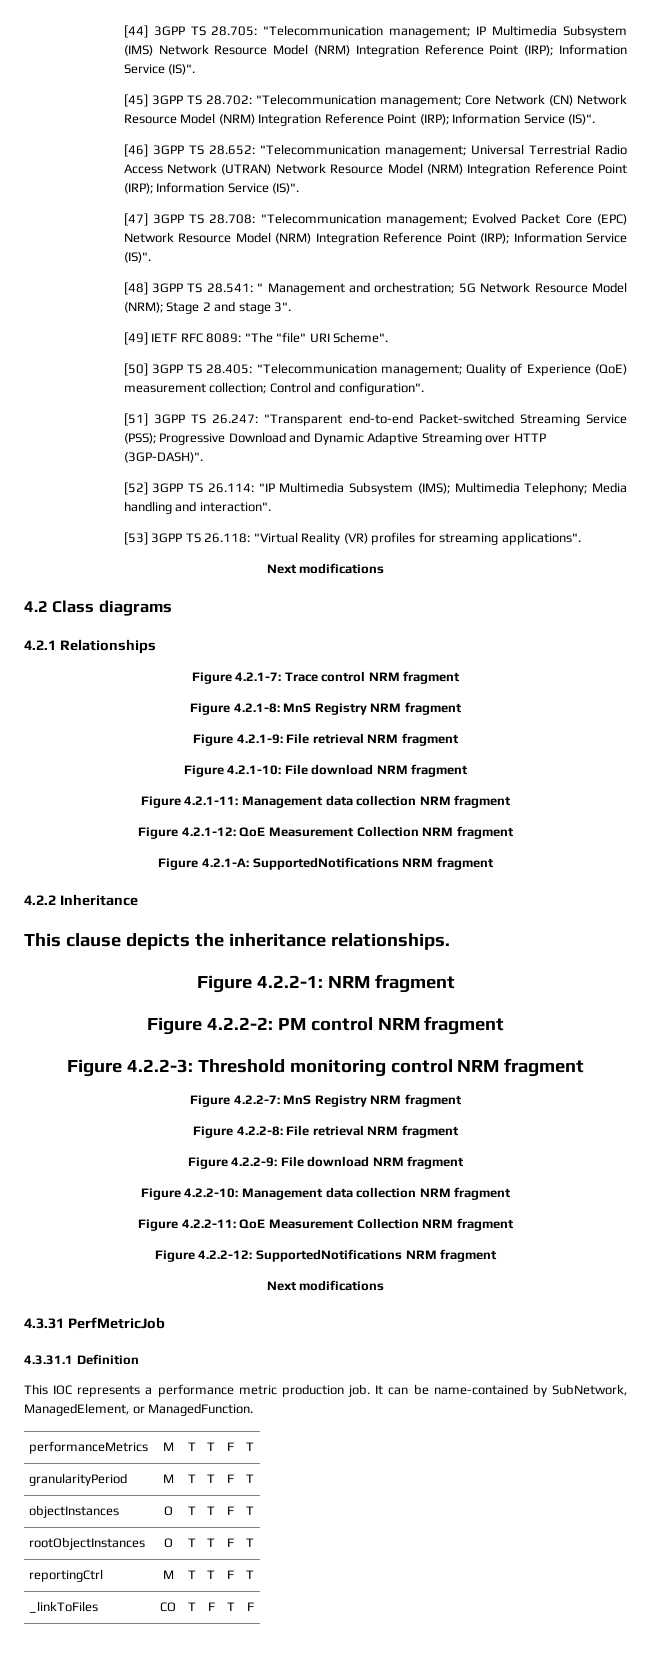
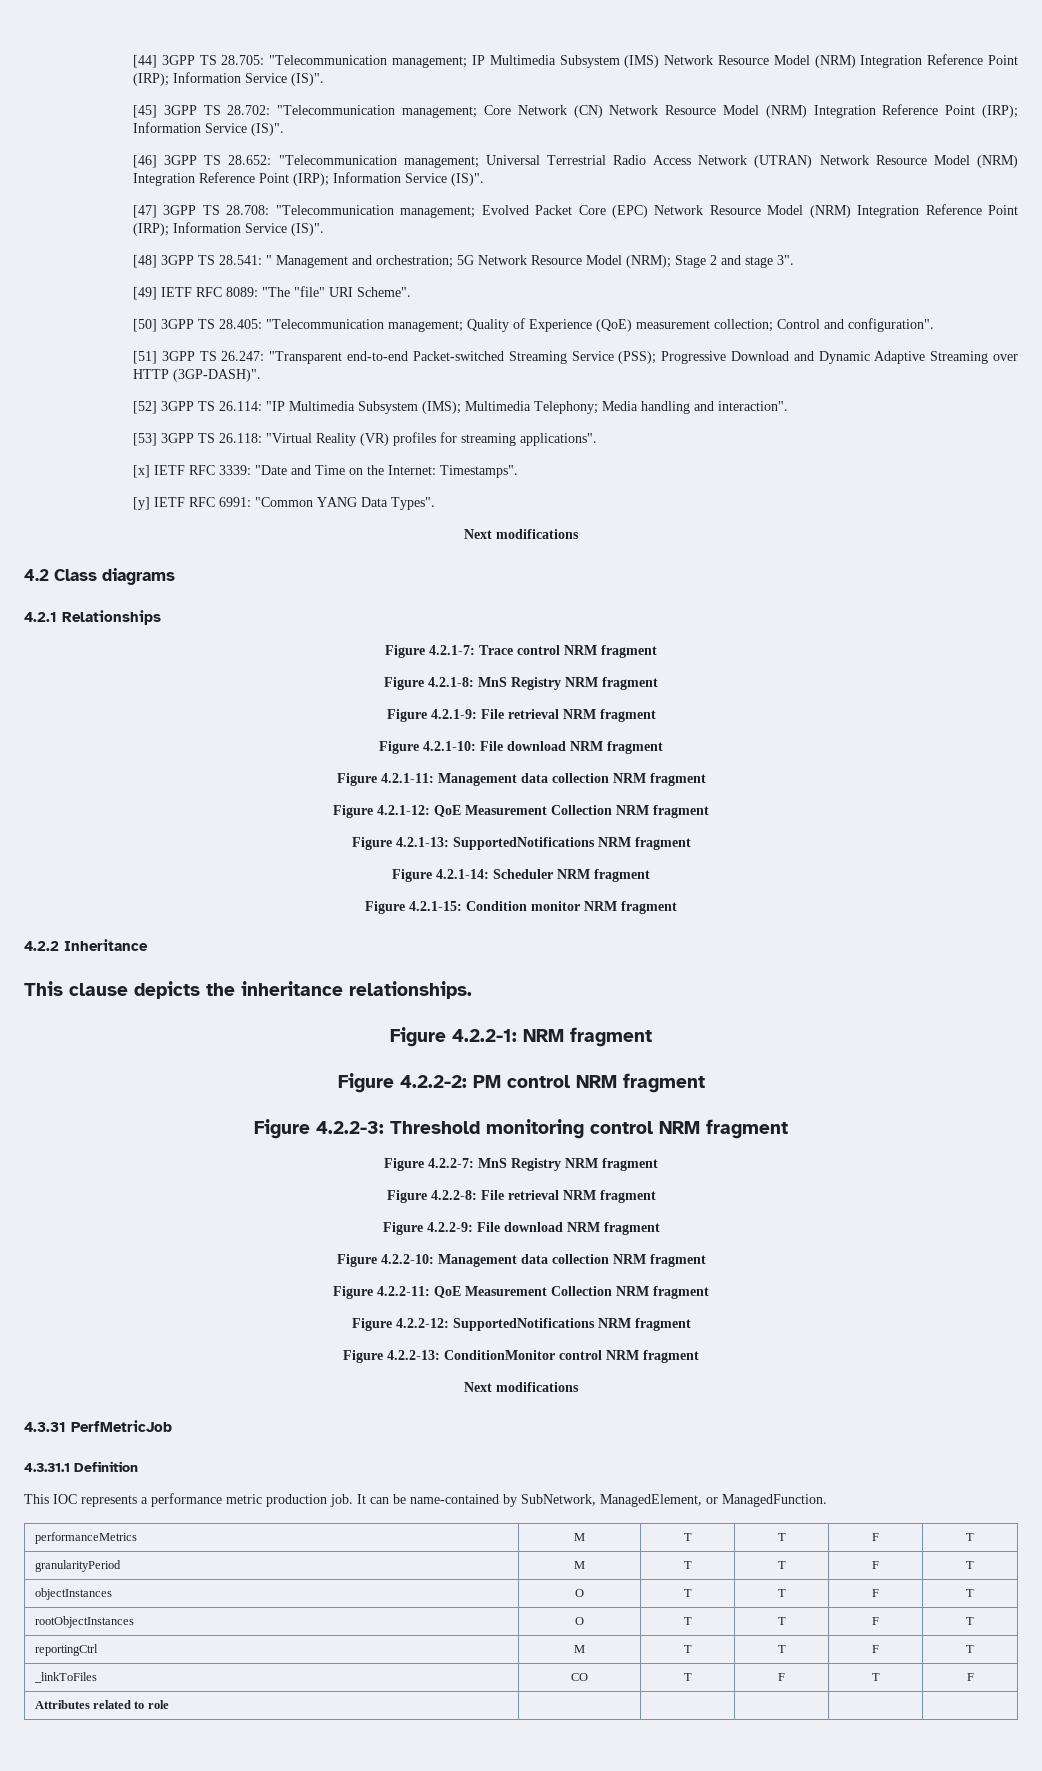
+ [x] IETF RFC 3339: "Date and Time on the Internet: Timestamps".
+ [y] IETF RFC 6991: "Common YANG Data Types".
- Figure 4.2.1-A: SupportedNotifications NRM fragment
+ Figure 4.2.1-13: SupportedNotifications NRM fragment
+ Figure 4.2.1-14: Scheduler NRM fragment
+ Figure 4.2.1-15: Condition monitor NRM fragment
+ Figure 4.2.2-13: ConditionMonitor control NRM fragment
+ Attributes related to role | | | | |

